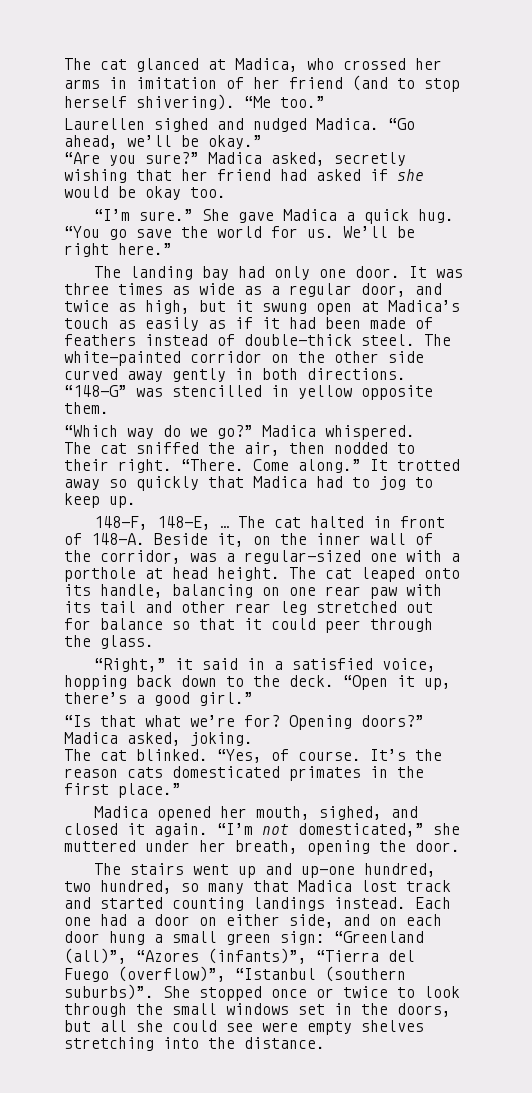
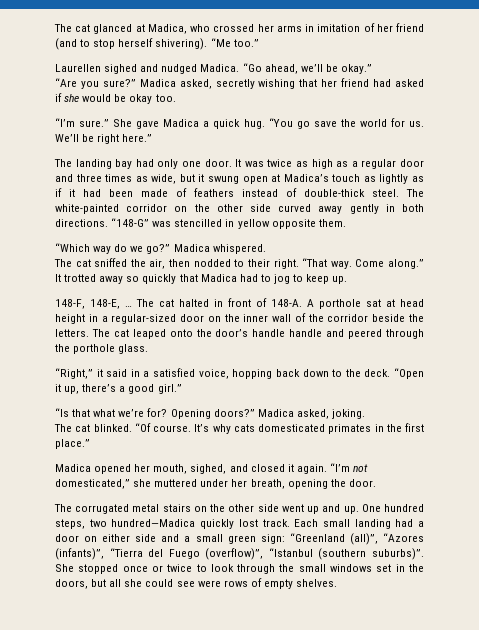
- It was three times as wide as a regular door, and twice as high, but it swung open at Madica’s touch as easily as if it had been made of feathers instead of double-thick steel.
+ It was twice as high as a regular door and three times as wide, but it swung open at Madica’s touch as lightly as if it had been made of feathers instead of double-thick steel.
- “There.
+ “That way.
- Beside it, on the inner wall of the corridor, was a regular-sized one with a porthole at head height. The cat leaped onto its handle, balancing on one rear paw with its tail and other rear leg stretched out for balance so that it could peer through the glass.
+ A porthole sat at head height in a regular-sized door on the inner wall of the corridor beside the letters. The cat leaped onto the door’s handle handle and peered through the porthole glass.
- “Yes, of course. It’s the reason cats domesticated primates in the first place.”
+ “Of course. It’s why cats domesticated primates in the first place.”
- The stairs went up and up—one hundred, two hundred, so many that Madica lost track and started counting landings instead. Each one had a door on either side, and on each door hung a small green sign: “Greenland (all)”, “Azores (infants)”, “Tierra del Fuego (overflow)”, “Istanbul (southern suburbs)”.
+ The corrugated metal stairs on the other side went up and up. One hundred steps, two hundred—Madica quickly lost track. Each small landing had a door on either side and a small green sign: “Greenland (all)”, “Azores (infants)”, “Tierra del Fuego (overflow)”, “Istanbul (southern suburbs)”.
- She stopped once or twice to look through the small windows set in the doors, but all she could see were empty shelves stretching into the distance.
+ She stopped once or twice to look through the small windows set in the doors, but all she could see were rows of empty shelves.

